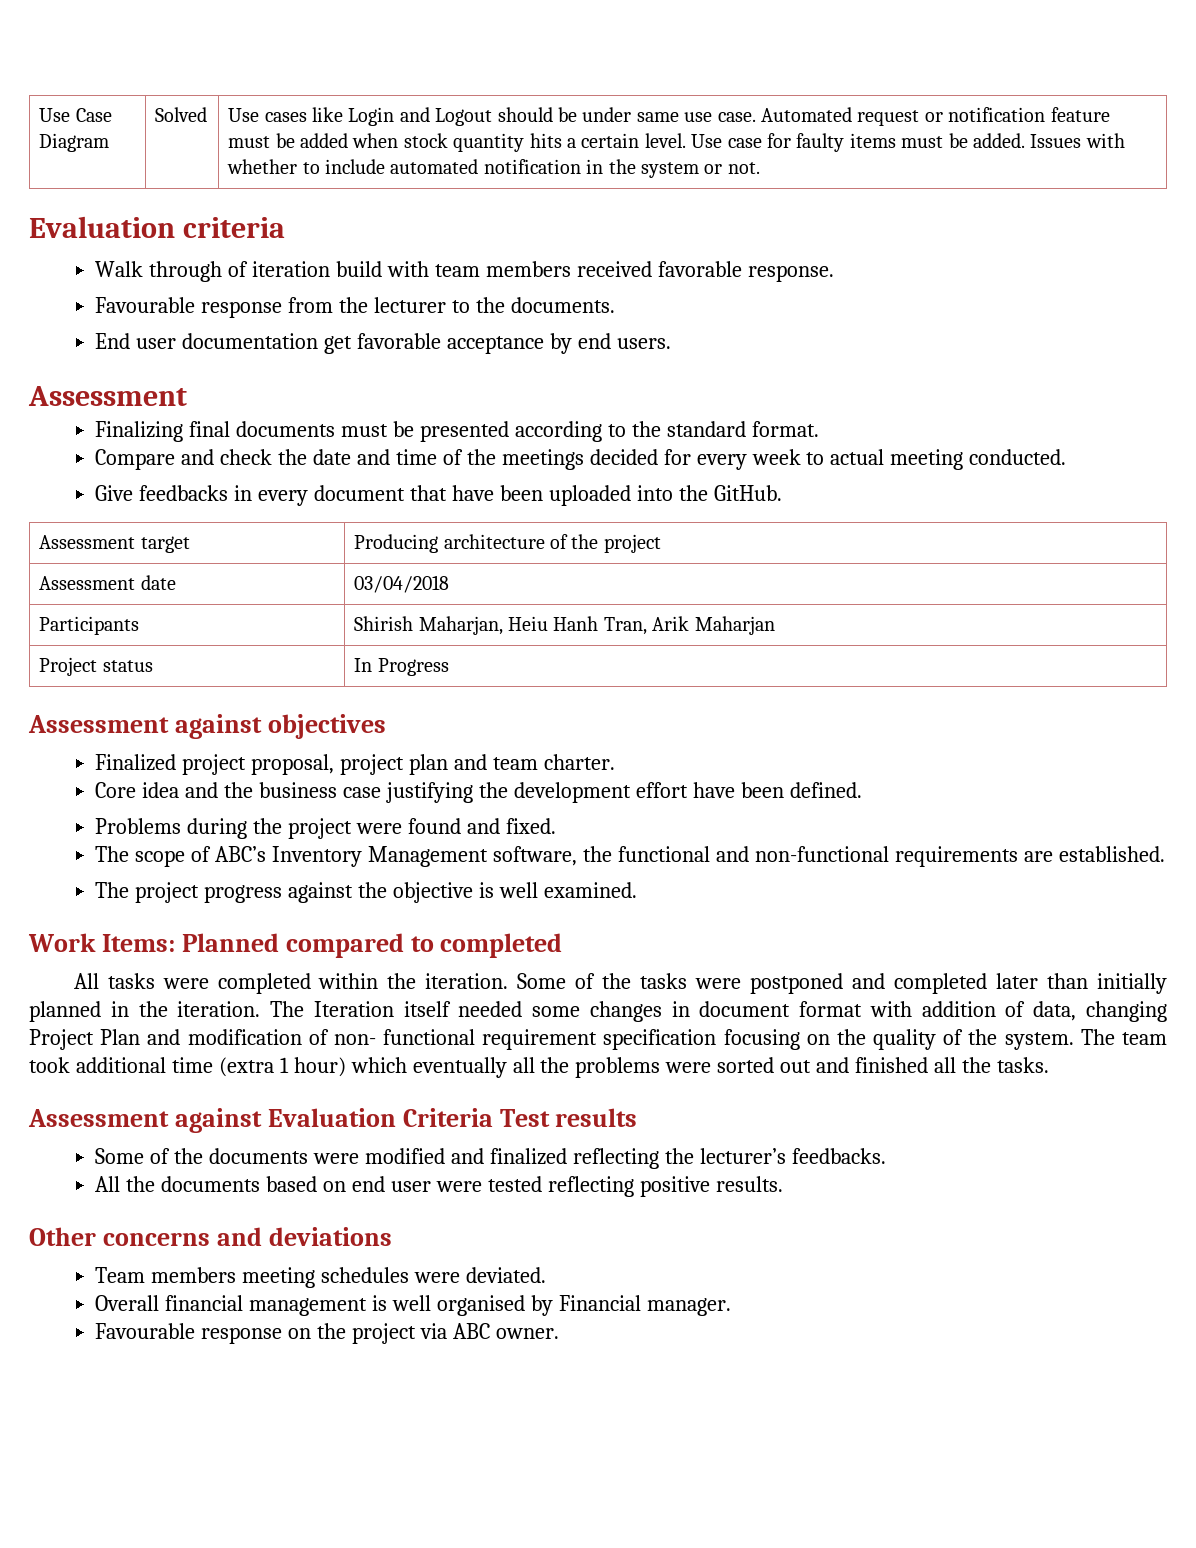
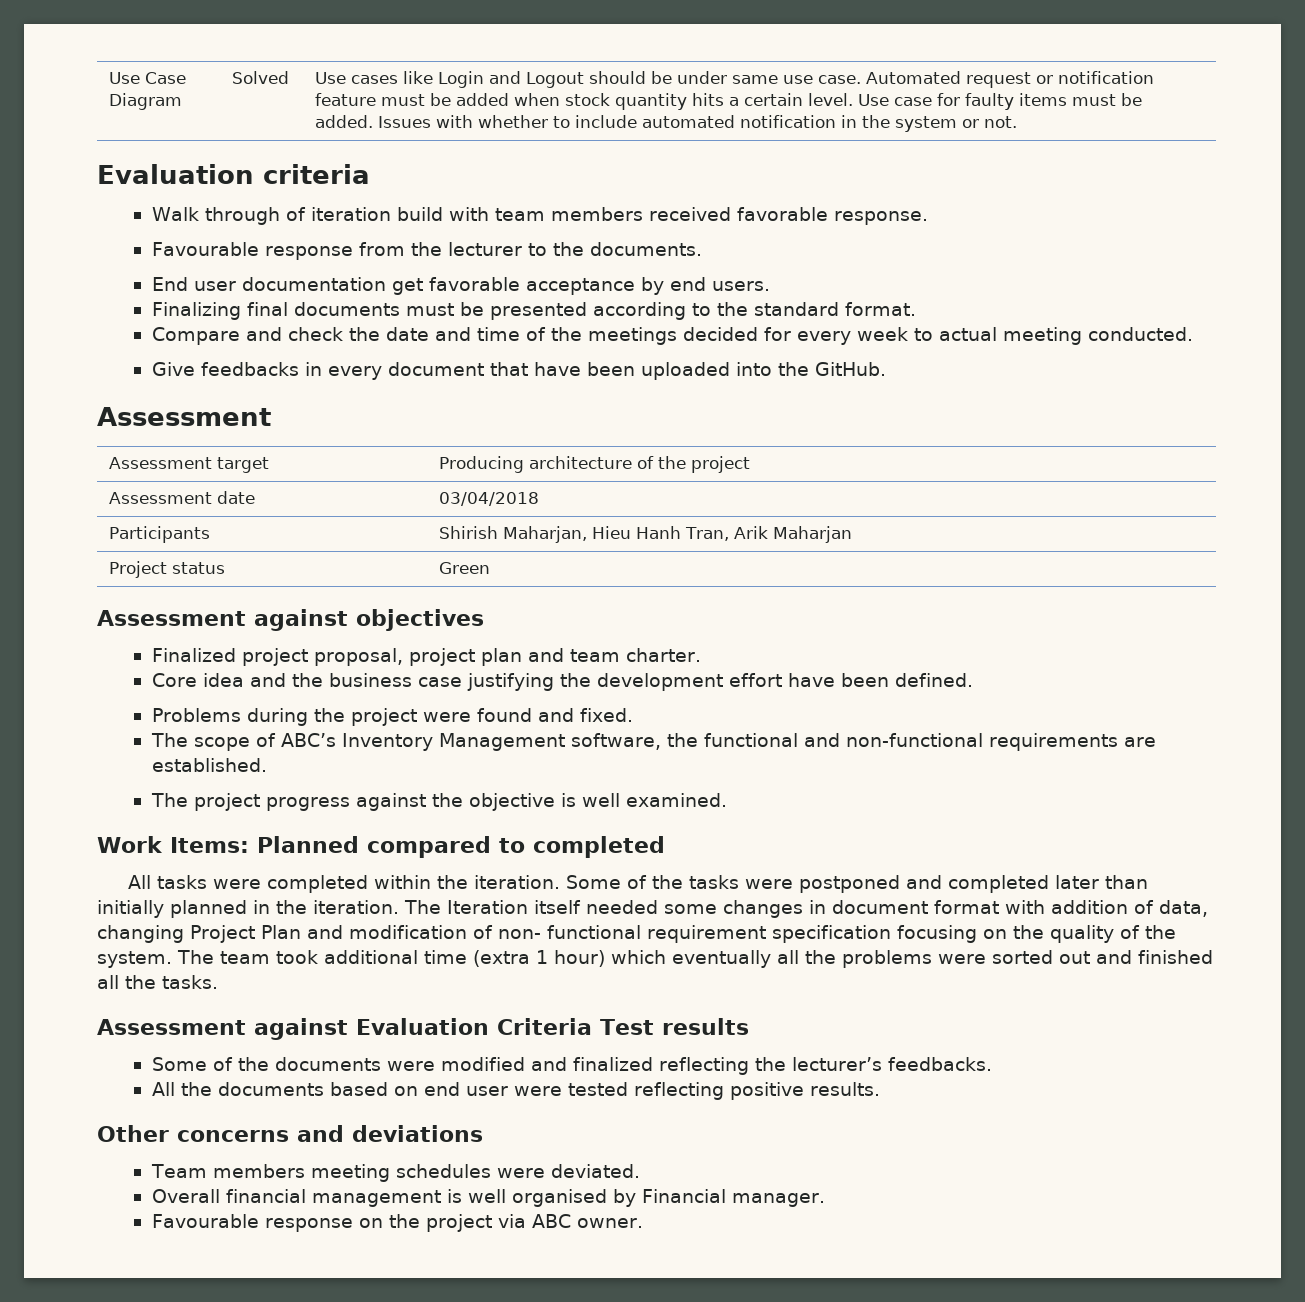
  End user documentation get favorable acceptance by end users.
- Assessment
  Give feedbacks in every document that have been uploaded into the GitHub.
+ Assessment
- Participants | Shirish Maharjan, Heiu Hanh Tran, Arik Maharjan
+ Participants | Shirish Maharjan, Hieu Hanh Tran, Arik Maharjan
- Project status | In Progress
+ Project status | Green

